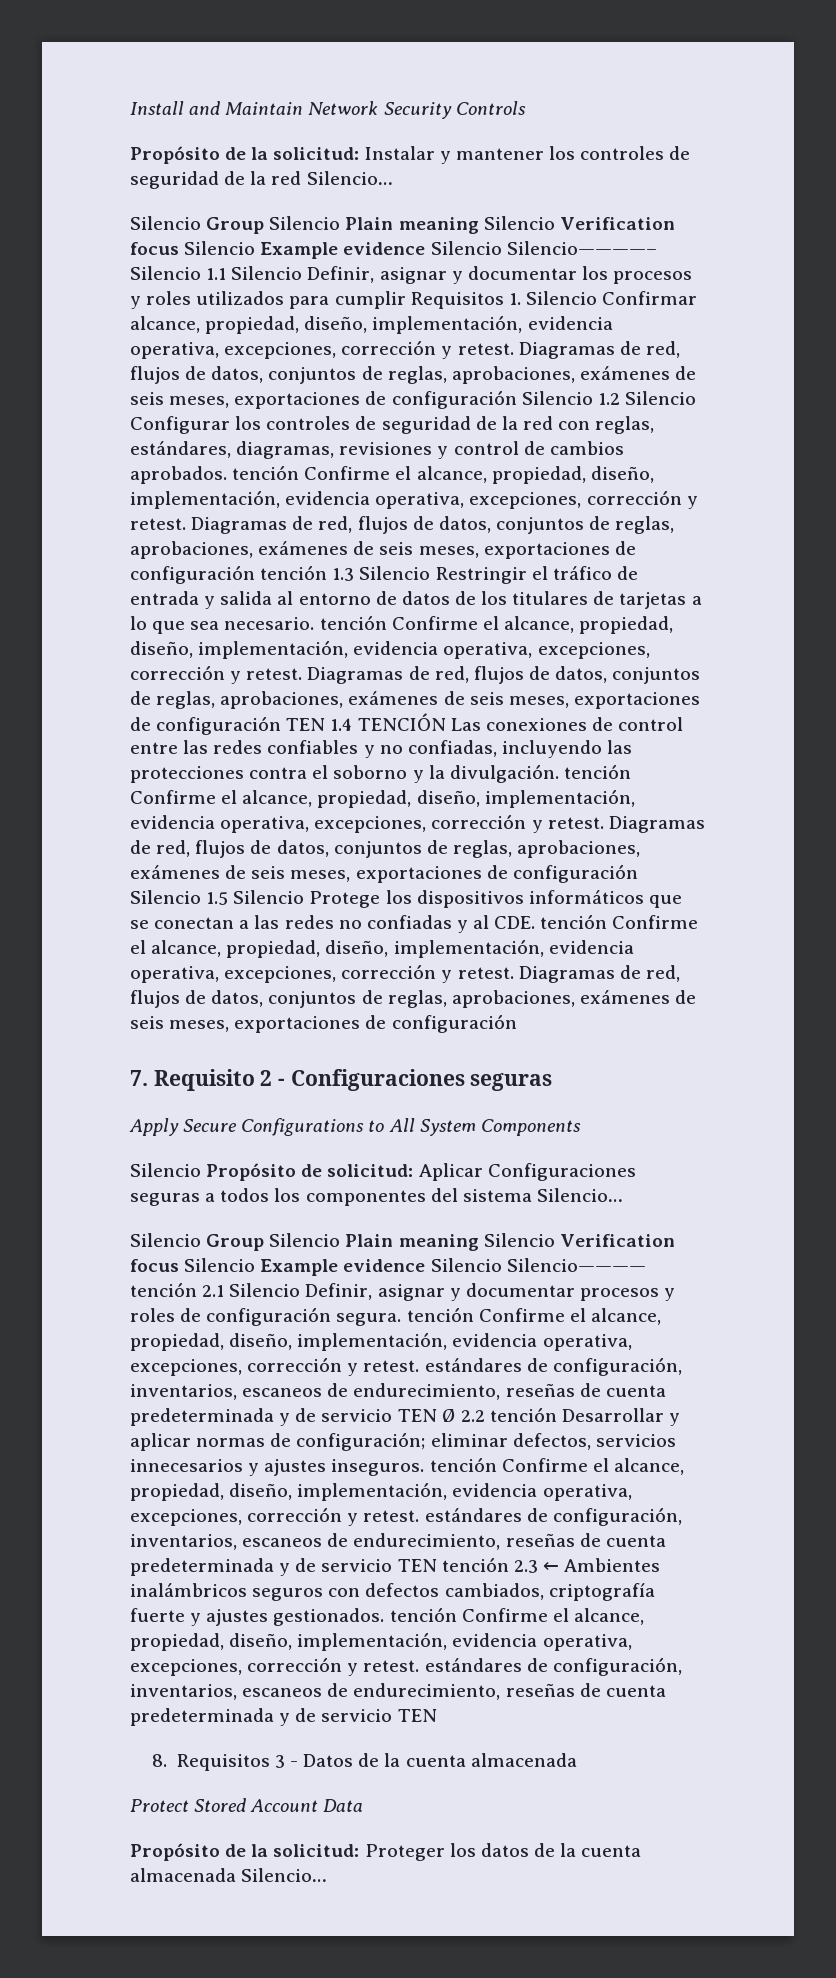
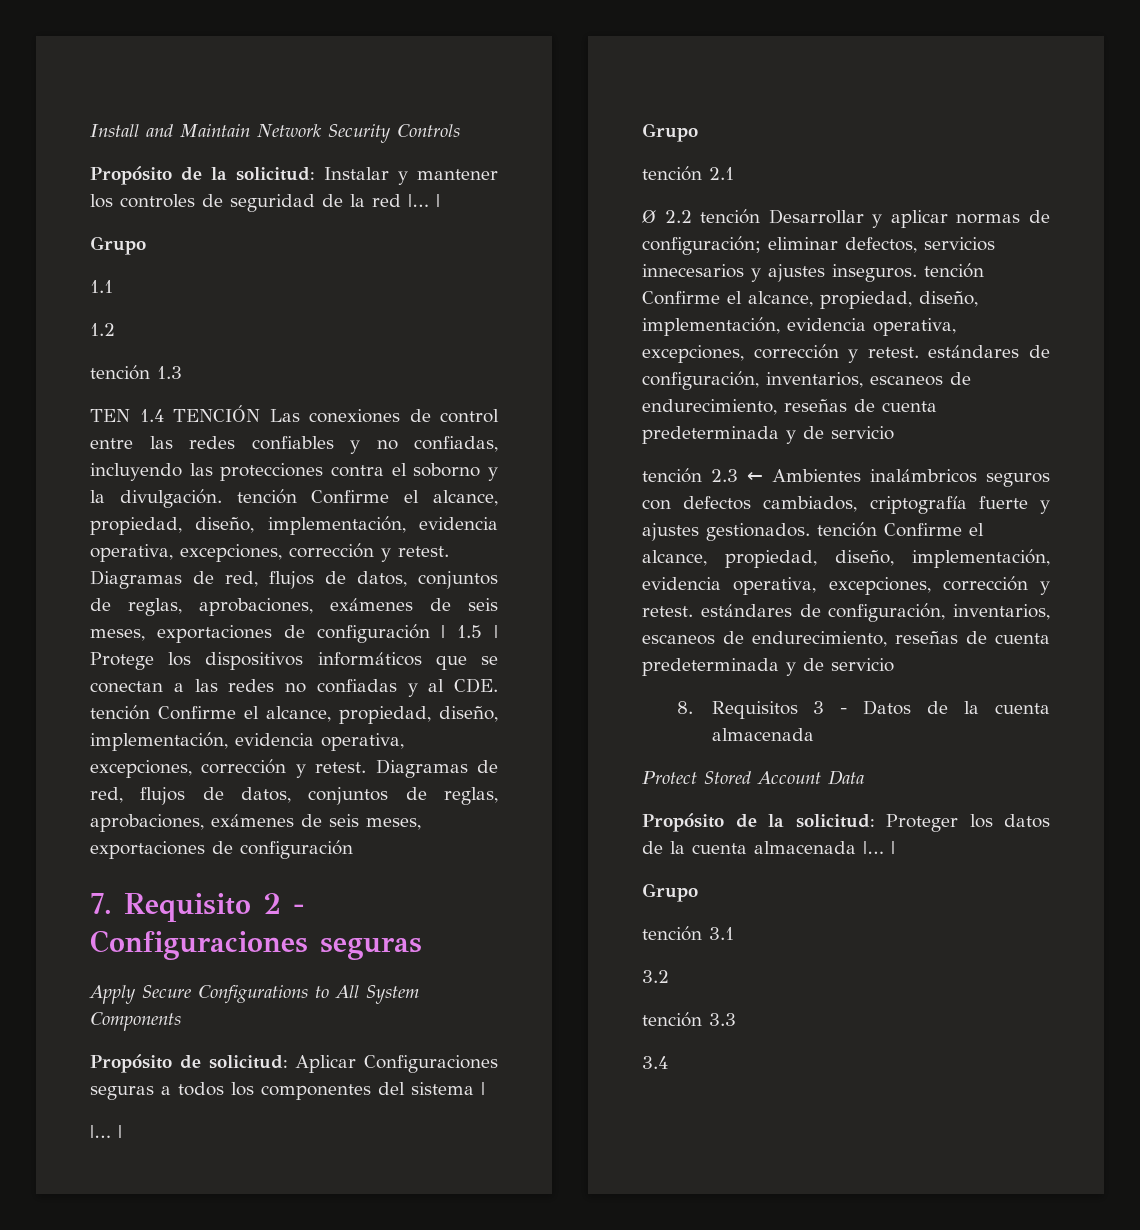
- Propósito de la solicitud: Instalar y mantener los controles de seguridad de la red Silencio…
- Silencio Group Silencio Plain meaning Silencio Verification focus Silencio Example evidence Silencio Silencio————– Silencio 1.1 Silencio Definir, asignar y documentar los procesos y roles utilizados para cumplir Requisitos 1. Silencio Confirmar alcance, propiedad, diseño, implementación, evidencia operativa, excepciones, corrección y retest. Diagramas de red, flujos de datos, conjuntos de reglas, aprobaciones, exámenes de seis meses, exportaciones de configuración Silencio 1.2 Silencio Configurar los controles de seguridad de la red con reglas, estándares, diagramas, revisiones y control de cambios aprobados. tención Confirme el alcance, propiedad, diseño, implementación, evidencia operativa, excepciones, corrección y retest. Diagramas de red, flujos de datos, conjuntos de reglas, aprobaciones, exámenes de seis meses, exportaciones de configuración tención 1.3 Silencio Restringir el tráfico de entrada y salida al entorno de datos de los titulares de tarjetas a lo que sea necesario. tención Confirme el alcance, propiedad, diseño, implementación, evidencia operativa, excepciones, corrección y retest. Diagramas de red, flujos de datos, conjuntos de reglas, aprobaciones, exámenes de seis meses, exportaciones de configuración TEN 1.4 TENCIÓN Las conexiones de control entre las redes confiables y no confiadas, incluyendo las protecciones contra el soborno y la divulgación. tención Confirme el alcance, propiedad, diseño, implementación, evidencia operativa, excepciones, corrección y retest.
+ Propósito de la solicitud: Instalar y mantener los controles de seguridad de la red |… |
+ Grupo
+ 1.1
+ 1.2
+ tención 1.3
+ TEN 1.4 TENCIÓN Las conexiones de control entre las redes confiables y no confiadas, incluyendo las protecciones contra el soborno y la divulgación. tención Confirme el alcance, propiedad, diseño, implementación, evidencia operativa, excepciones, corrección y retest.
- Diagramas de red, flujos de datos, conjuntos de reglas, aprobaciones, exámenes de seis meses, exportaciones de configuración Silencio 1.5 Silencio Protege los dispositivos informáticos que se conectan a las redes no confiadas y al CDE. tención Confirme el alcance, propiedad, diseño, implementación, evidencia operativa, excepciones, corrección y retest.
+ Diagramas de red, flujos de datos, conjuntos de reglas, aprobaciones, exámenes de seis meses, exportaciones de configuración | 1.5 | Protege los dispositivos informáticos que se conectan a las redes no confiadas y al CDE. tención Confirme el alcance, propiedad, diseño, implementación, evidencia operativa, excepciones, corrección y retest.
- Silencio Propósito de solicitud:
+ Propósito de solicitud:
- Aplicar Configuraciones seguras a todos los componentes del sistema Silencio…
- Silencio Group Silencio Plain meaning Silencio Verification focus Silencio Example evidence Silencio Silencio———— tención 2.1 Silencio Definir, asignar y documentar procesos y roles de configuración segura. tención Confirme el alcance, propiedad, diseño, implementación, evidencia operativa, excepciones, corrección y retest. estándares de configuración, inventarios, escaneos de endurecimiento, reseñas de cuenta predeterminada y de servicio TEN Ø 2.2 tención Desarrollar y aplicar normas de configuración;
+ Aplicar Configuraciones seguras a todos los componentes del sistema |
+ |… |
+ Grupo
+ tención 2.1
+ Ø 2.2 tención Desarrollar y aplicar normas de configuración;
- eliminar defectos, servicios innecesarios y ajustes inseguros. tención Confirme el alcance, propiedad, diseño, implementación, evidencia operativa, excepciones, corrección y retest. estándares de configuración, inventarios, escaneos de endurecimiento, reseñas de cuenta predeterminada y de servicio TEN tención 2.3 ← Ambientes inalámbricos seguros con defectos cambiados, criptografía fuerte y ajustes gestionados. tención Confirme el alcance, propiedad, diseño, implementación, evidencia operativa, excepciones, corrección y retest. estándares de configuración, inventarios, escaneos de endurecimiento, reseñas de cuenta predeterminada y de servicio TEN
+ eliminar defectos, servicios innecesarios y ajustes inseguros. tención Confirme el alcance, propiedad, diseño, implementación, evidencia operativa, excepciones, corrección y retest. estándares de configuración, inventarios, escaneos de endurecimiento, reseñas de cuenta predeterminada y de servicio
+ tención 2.3 ← Ambientes inalámbricos seguros con defectos cambiados, criptografía fuerte y ajustes gestionados. tención Confirme el alcance, propiedad, diseño, implementación, evidencia operativa, excepciones, corrección y retest. estándares de configuración, inventarios, escaneos de endurecimiento, reseñas de cuenta predeterminada y de servicio
- Propósito de la solicitud: Proteger los datos de la cuenta almacenada Silencio…
+ Propósito de la solicitud: Proteger los datos de la cuenta almacenada |… |
+ Grupo
+ tención 3.1
+ 3.2
+ tención 3.3
+ 3.4

